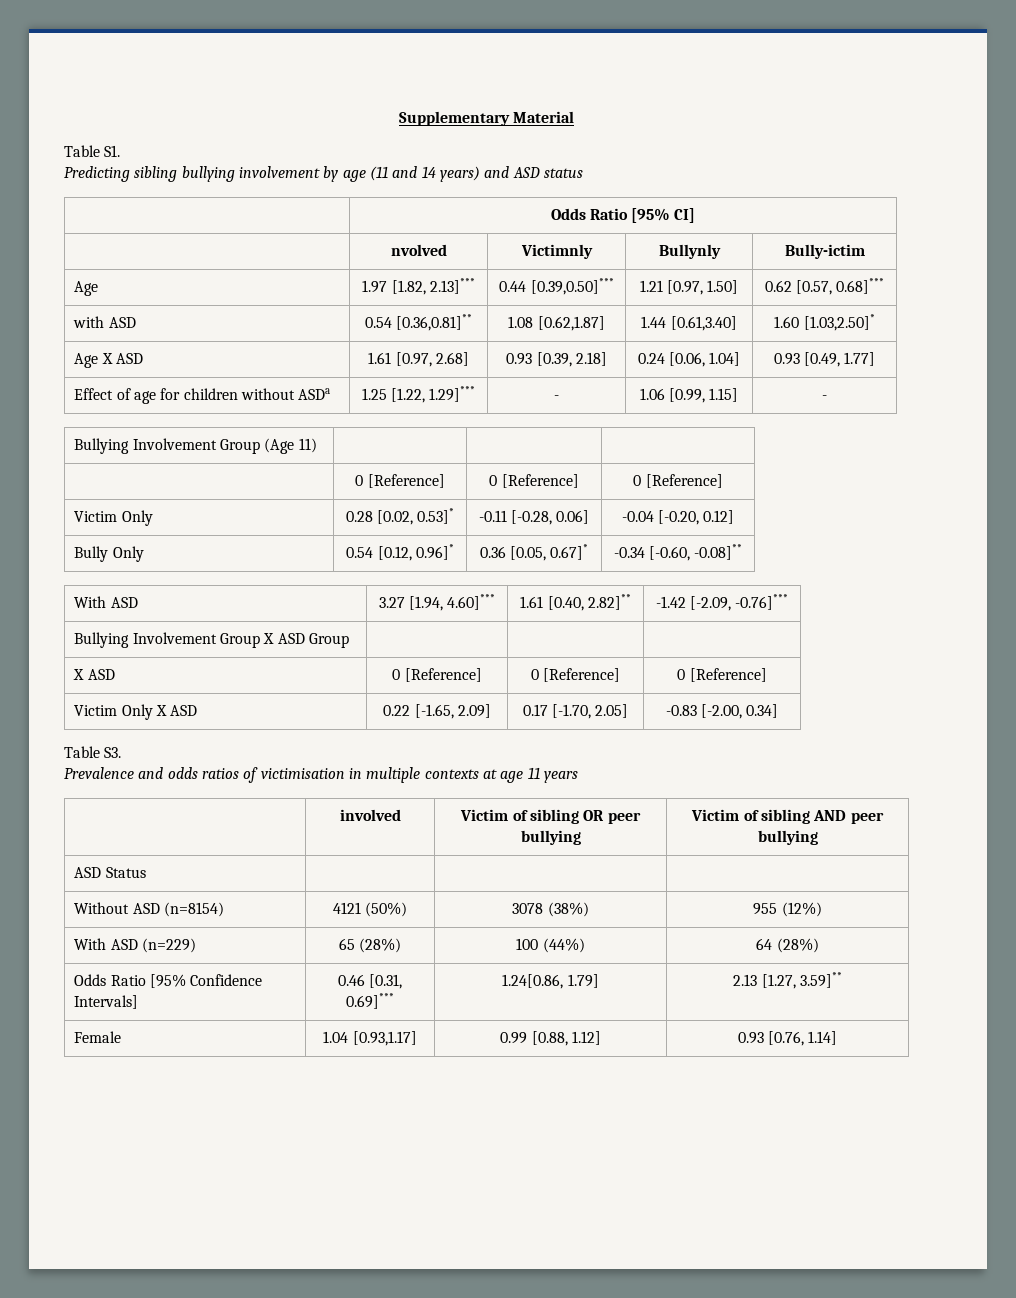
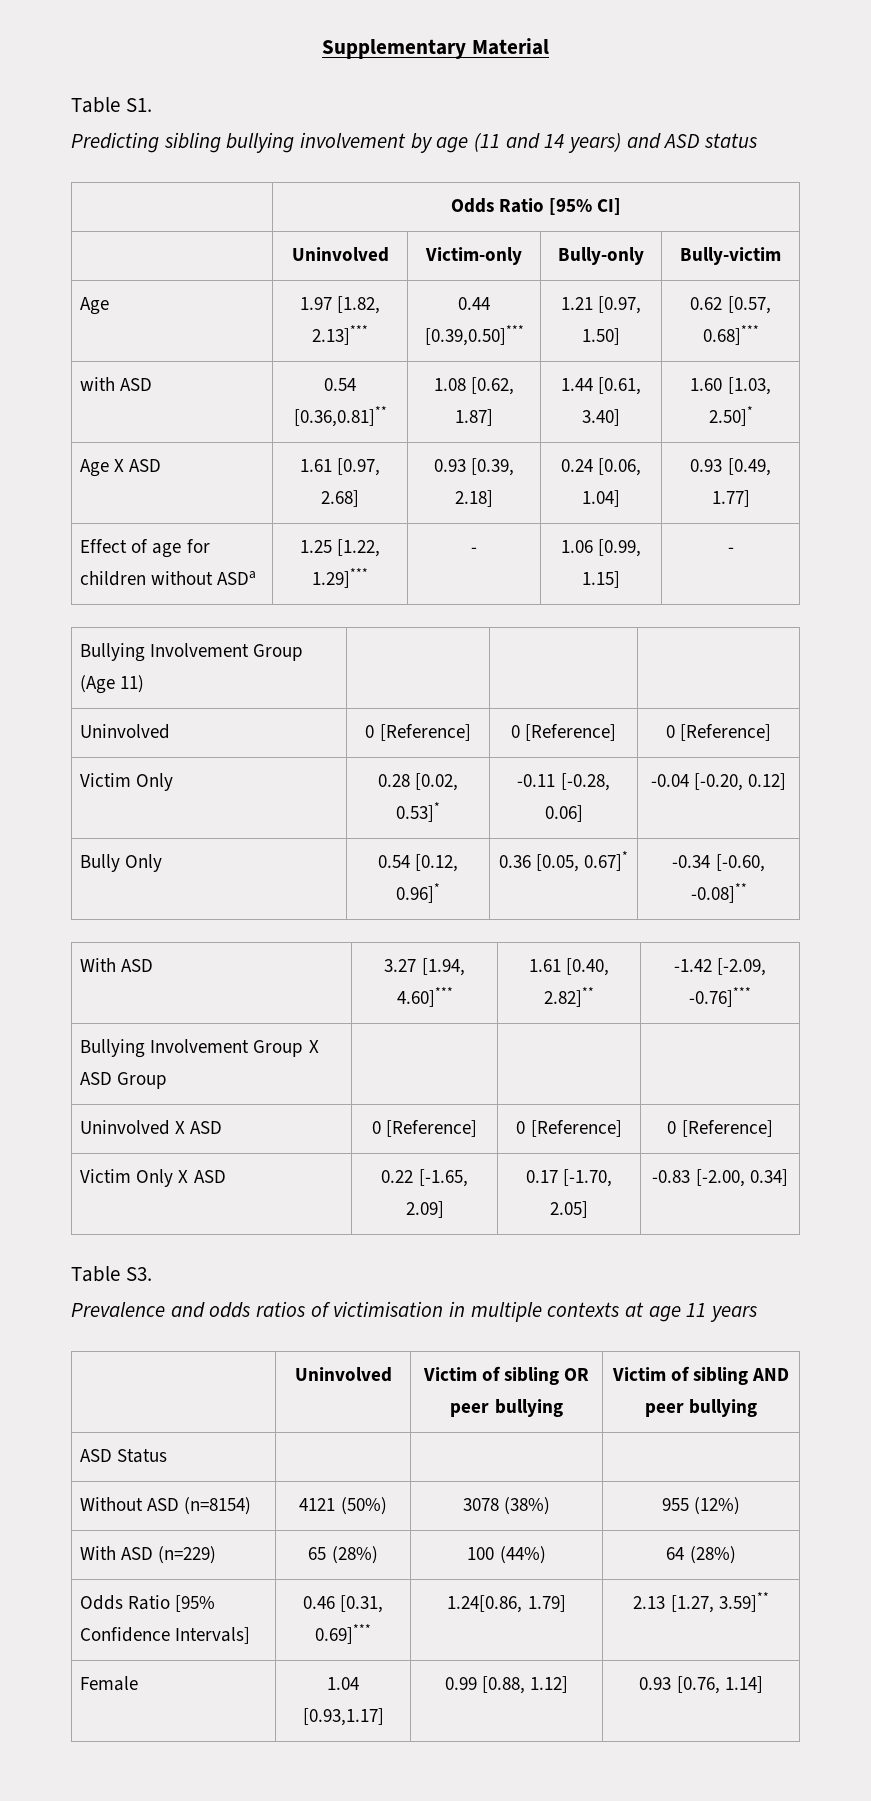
- | nvolved | Victimnly | Bullynly | Bully-ictim
+ | Uninvolved | Victim-only | Bully-only | Bully-victim
- with ASD | 0.54 [0.36,0.81]** | 1.08 [0.62,1.87] | 1.44 [0.61,3.40] | 1.60 [1.03,2.50]*
+ with ASD | 0.54 [0.36,0.81]** | 1.08 [0.62, 1.87] | 1.44 [0.61, 3.40] | 1.60 [1.03, 2.50]*
  Bullying Involvement Group (Age 11) | | |
- | 0 [Reference] | 0 [Reference] | 0 [Reference]
+ Uninvolved | 0 [Reference] | 0 [Reference] | 0 [Reference]
- X ASD | 0 [Reference] | 0 [Reference] | 0 [Reference]
+ Uninvolved X ASD | 0 [Reference] | 0 [Reference] | 0 [Reference]
- | involved | Victim of sibling OR peer bullying | Victim of sibling AND peer bullying
+ | Uninvolved | Victim of sibling OR peer bullying | Victim of sibling AND peer bullying

